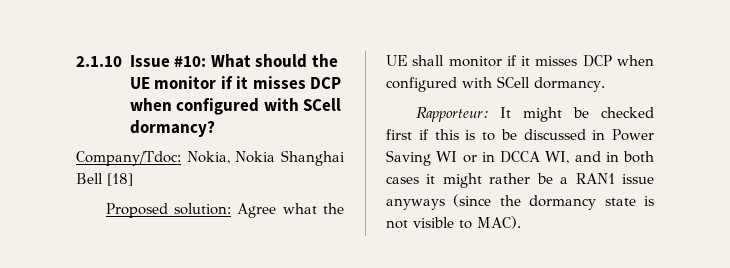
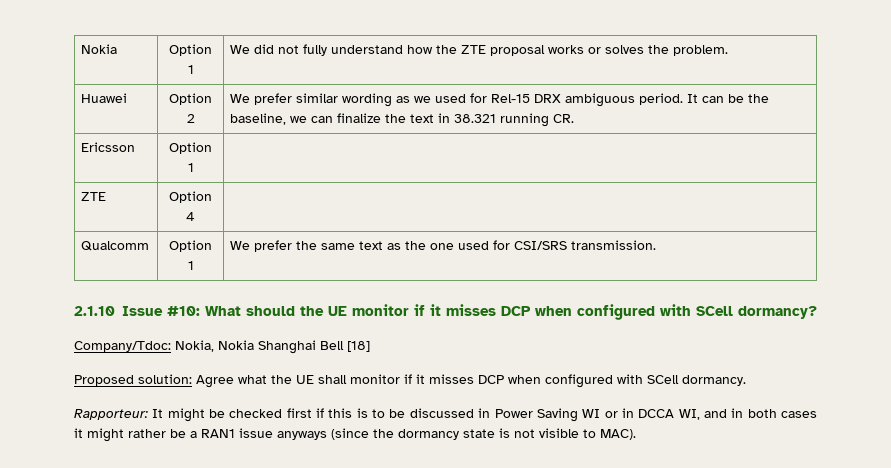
+ Nokia | Option 1 | We did not fully understand how the ZTE proposal works or solves the problem.
+ Huawei | Option 2 | We prefer similar wording as we used for Rel-15 DRX ambiguous period. It can be the baseline, we can finalize the text in 38.321 running CR.
+ Ericsson | Option 1 |
+ ZTE | Option 4 |
+ Qualcomm | Option 1 | We prefer the same text as the one used for CSI/SRS transmission.

